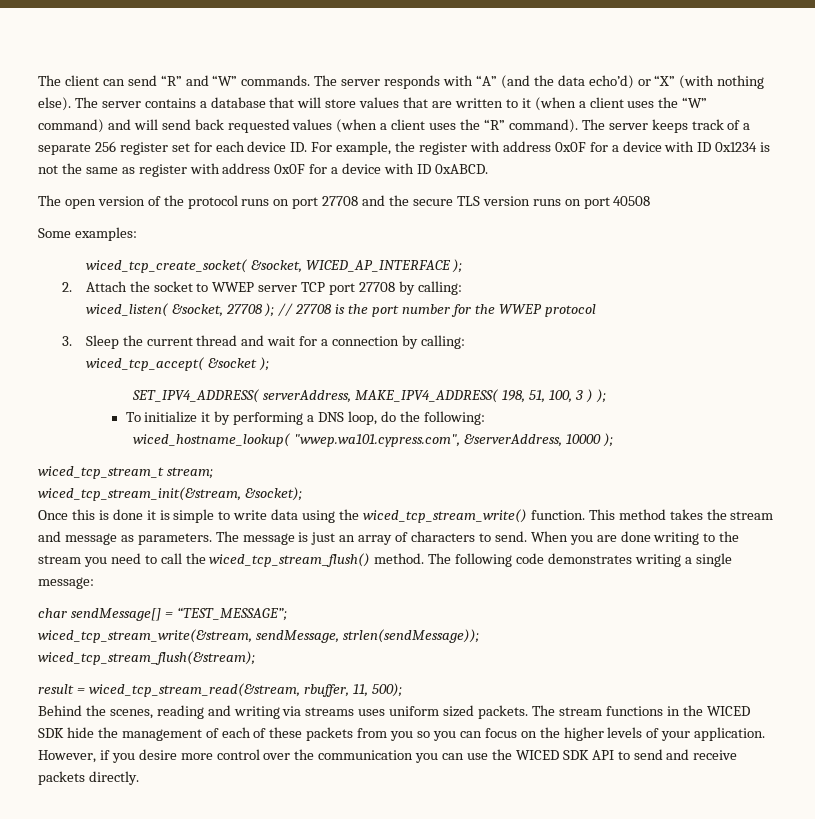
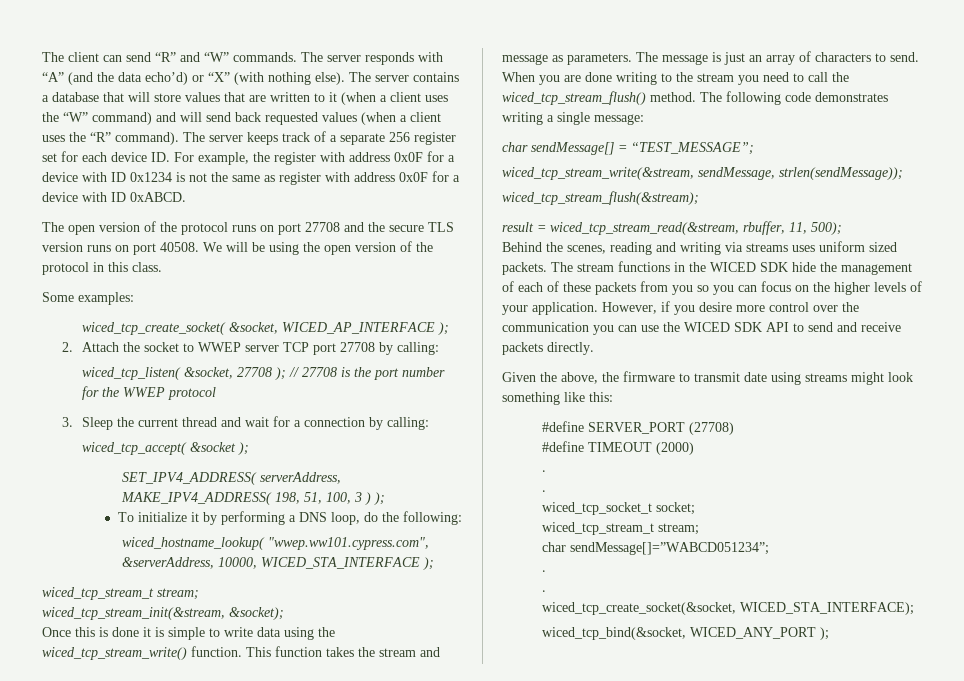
- The open version of the protocol runs on port 27708 and the secure TLS version runs on port 40508
+ The open version of the protocol runs on port 27708 and the secure TLS version runs on port 40508. We will be using the open version of the protocol in this class.
- wiced_listen( &socket, 27708 ); // 27708 is the port number for the WWEP protocol
+ wiced_tcp_listen( &socket, 27708 ); // 27708 is the port number for the WWEP protocol
- wiced_hostname_lookup( "wwep.wa101.cypress.com", &serverAddress, 10000 );
+ wiced_hostname_lookup( "wwep.ww101.cypress.com", &serverAddress, 10000, WICED_STA_INTERFACE );
- This method takes the stream and message as parameters.
+ This function takes the stream and message as parameters.
+ Given the above, the firmware to transmit date using streams might look something like this:
+ #define SERVER_PORT (27708)
+ #define TIMEOUT (2000)
+ .
+ .
+ wiced_tcp_socket_t socket;
+ wiced_tcp_stream_t stream;
+ char sendMessage[]=”WABCD051234”;
+ .
+ .
+ wiced_tcp_create_socket(&socket, WICED_STA_INTERFACE);
+ wiced_tcp_bind(&socket, WICED_ANY_PORT );

